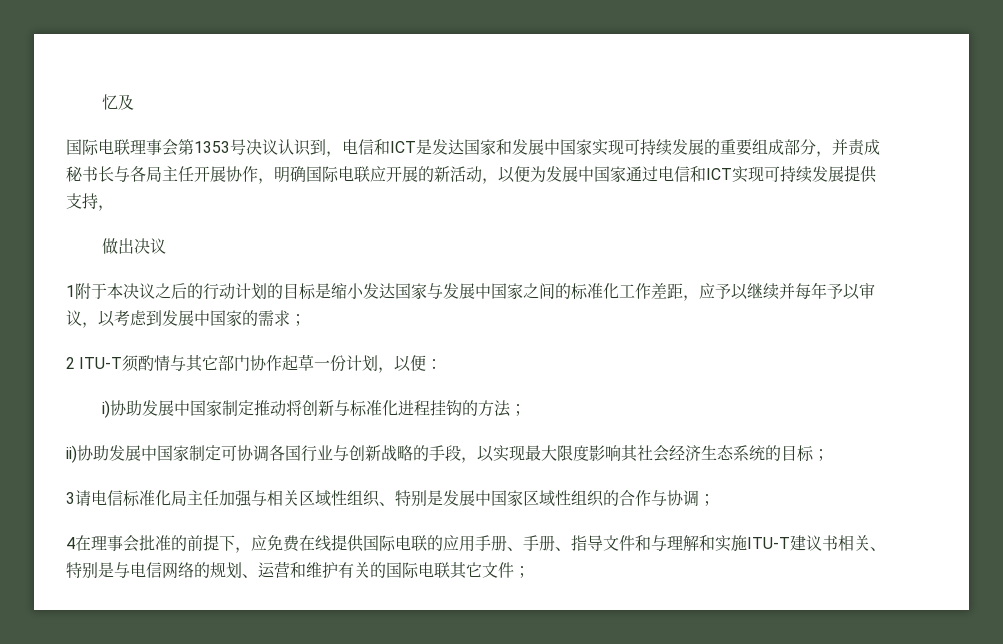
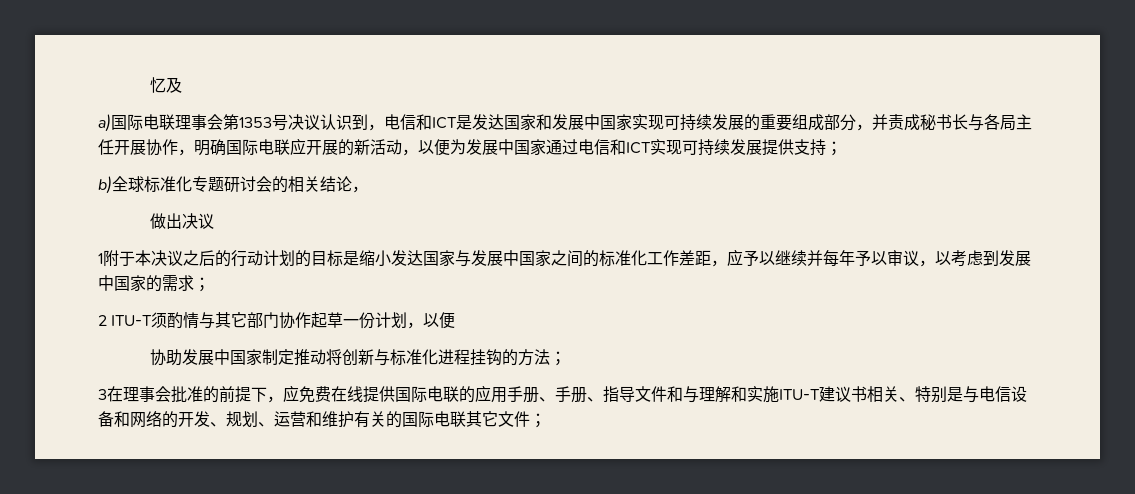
- 国际电联理事会第1353号决议认识到，电信和ICT是发达国家和发展中国家实现可持续发展的重要组成部分，并责成秘书长与各局主任开展协作，明确国际电联应开展的新活动，以便为发展中国家通过电信和ICT实现可持续发展提供支持，
+ a)国际电联理事会第1353号决议认识到，电信和ICT是发达国家和发展中国家实现可持续发展的重要组成部分，并责成秘书长与各局主任开展协作，明确国际电联应开展的新活动，以便为发展中国家通过电信和ICT实现可持续发展提供支持；
+ b)全球标准化专题研讨会的相关结论，
- 2 ITU-T须酌情与其它部门协作起草一份计划，以便：
- i)协助发展中国家制定推动将创新与标准化进程挂钩的方法；
+ 2 ITU-T须酌情与其它部门协作起草一份计划，以便
+ 协助发展中国家制定推动将创新与标准化进程挂钩的方法；
- ii)协助发展中国家制定可协调各国行业与创新战略的手段，以实现最大限度影响其社会经济生态系统的目标；
- 3请电信标准化局主任加强与相关区域性组织、特别是发展中国家区域性组织的合作与协调；
- 4在理事会批准的前提下，应免费在线提供国际电联的应用手册、手册、指导文件和与理解和实施ITU-T建议书相关、特别是与电信网络的规划、运营和维护有关的国际电联其它文件；
+ 3在理事会批准的前提下，应免费在线提供国际电联的应用手册、手册、指导文件和与理解和实施ITU-T建议书相关、特别是与电信设备和网络的开发、规划、运营和维护有关的国际电联其它文件；

